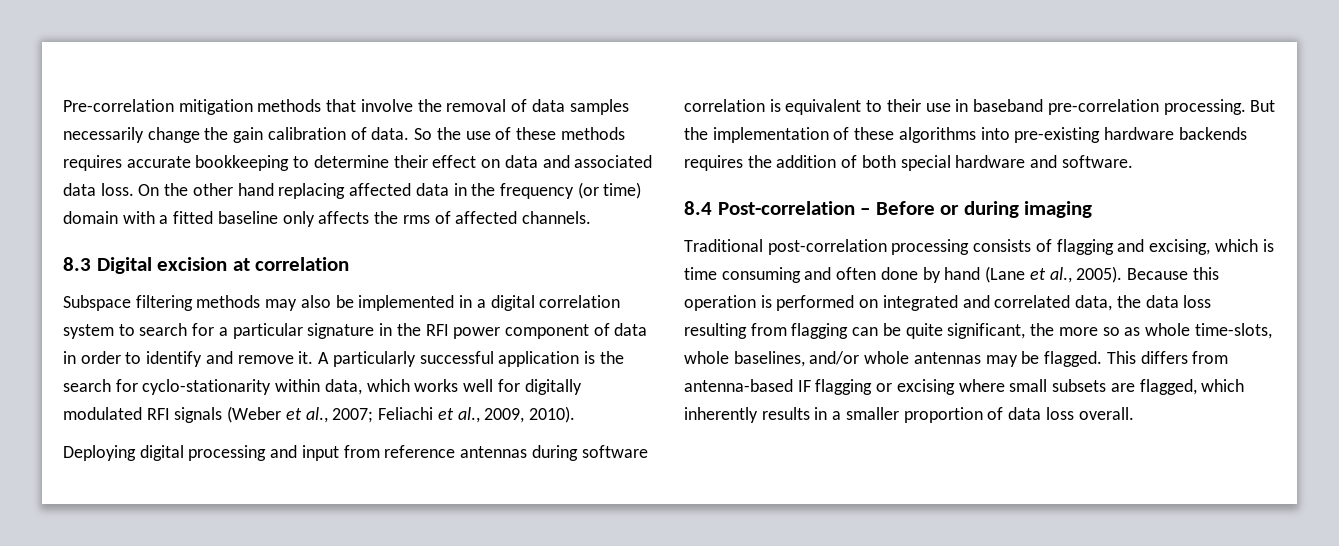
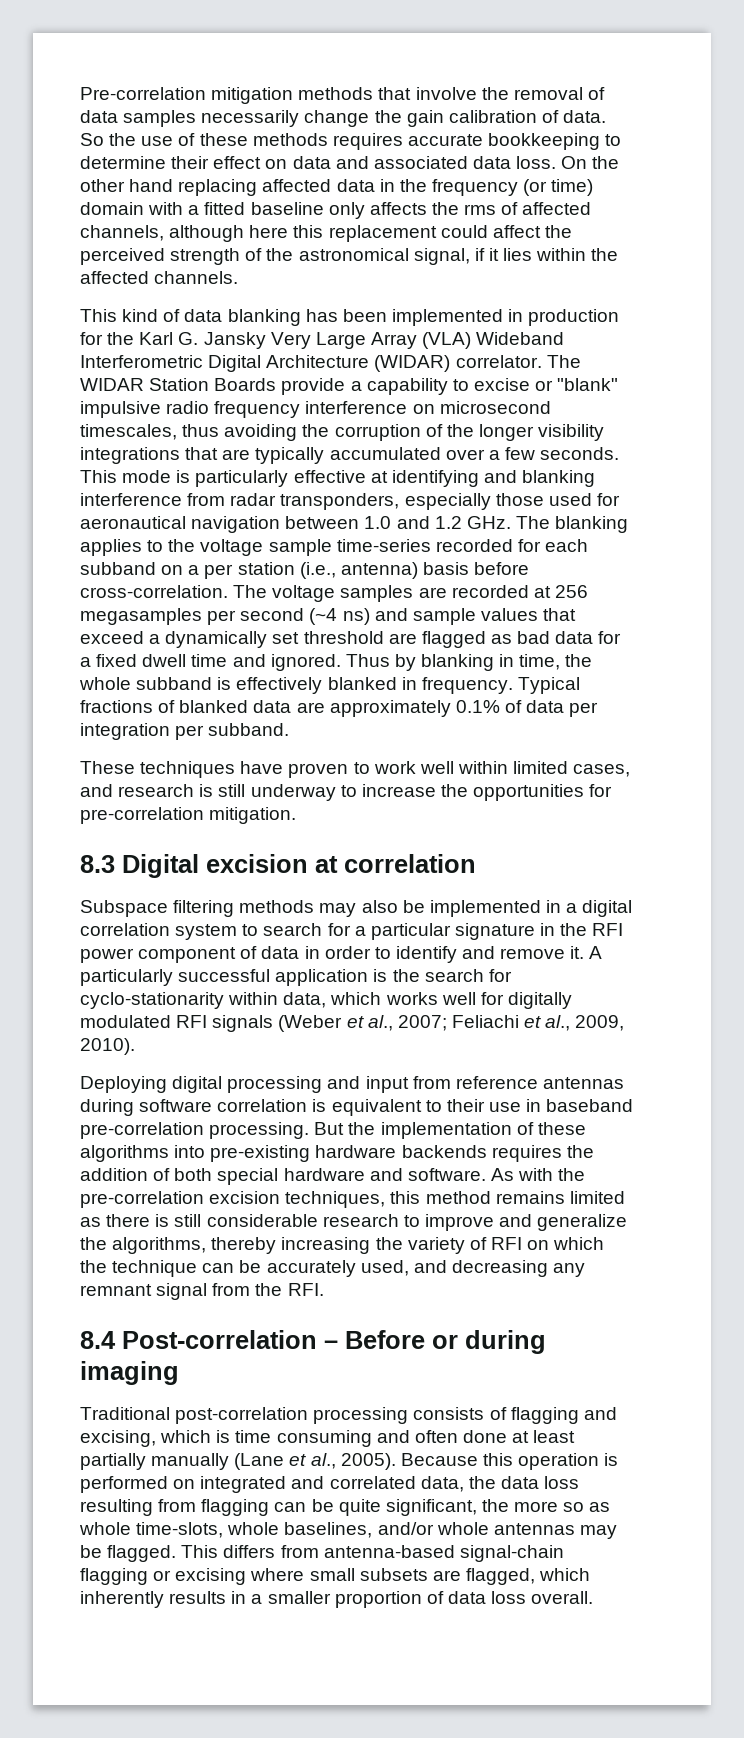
- On the other hand replacing affected data in the frequency (or time) domain with a fitted baseline only affects the rms of affected channels.
+ On the other hand replacing affected data in the frequency (or time) domain with a fitted baseline only affects the rms of affected channels, although here this replacement could affect the perceived strength of the astronomical signal, if it lies within the affected channels.
+ This kind of data blanking has been implemented in production for the Karl G. Jansky Very Large Array (VLA) Wideband Interferometric Digital Architecture (WIDAR) correlator. The WIDAR Station Boards provide a capability to excise or "blank" impulsive radio frequency interference on microsecond timescales, thus avoiding the corruption of the longer visibility integrations that are typically accumulated over a few seconds. This mode is particularly effective at identifying and blanking interference from radar transponders, especially those used for aeronautical navigation between 1.0 and 1.2 GHz. The blanking applies to the voltage sample time-series recorded for each subband on a per station (i.e., antenna) basis before cross-correlation. The voltage samples are recorded at 256 megasamples per second (~4 ns) and sample values that exceed a dynamically set threshold are flagged as bad data for a fixed dwell time and ignored. Thus by blanking in time, the whole subband is effectively blanked in frequency. Typical fractions of blanked data are approximately 0.1% of data per integration per subband.
+ These techniques have proven to work well within limited cases, and research is still underway to increase the opportunities for pre-correlation mitigation.
+ As with the pre-correlation excision techniques, this method remains limited as there is still considerable research to improve and generalize the algorithms, thereby increasing the variety of RFI on which the technique can be accurately used, and decreasing any remnant signal from the RFI.
- Traditional post-correlation processing consists of flagging and excising, which is time consuming and often done by hand (Lane et al., 2005).
+ Traditional post-correlation processing consists of flagging and excising, which is time consuming and often done at least partially manually (Lane et al., 2005).
- This differs from antenna-based IF flagging or excising where small subsets are flagged, which inherently results in a smaller proportion of data loss overall.
+ This differs from antenna-based signal-chain flagging or excising where small subsets are flagged, which inherently results in a smaller proportion of data loss overall.

